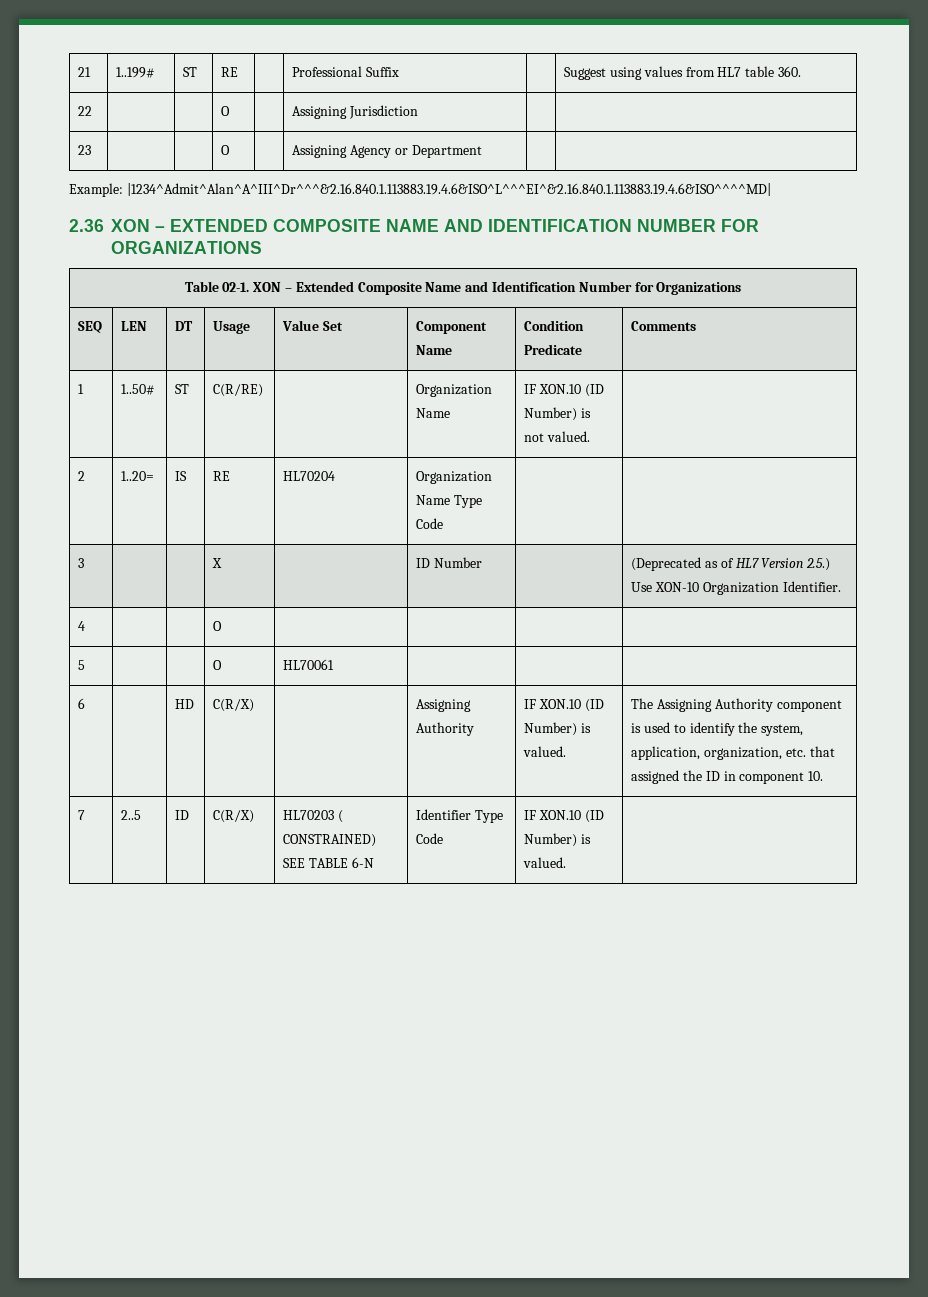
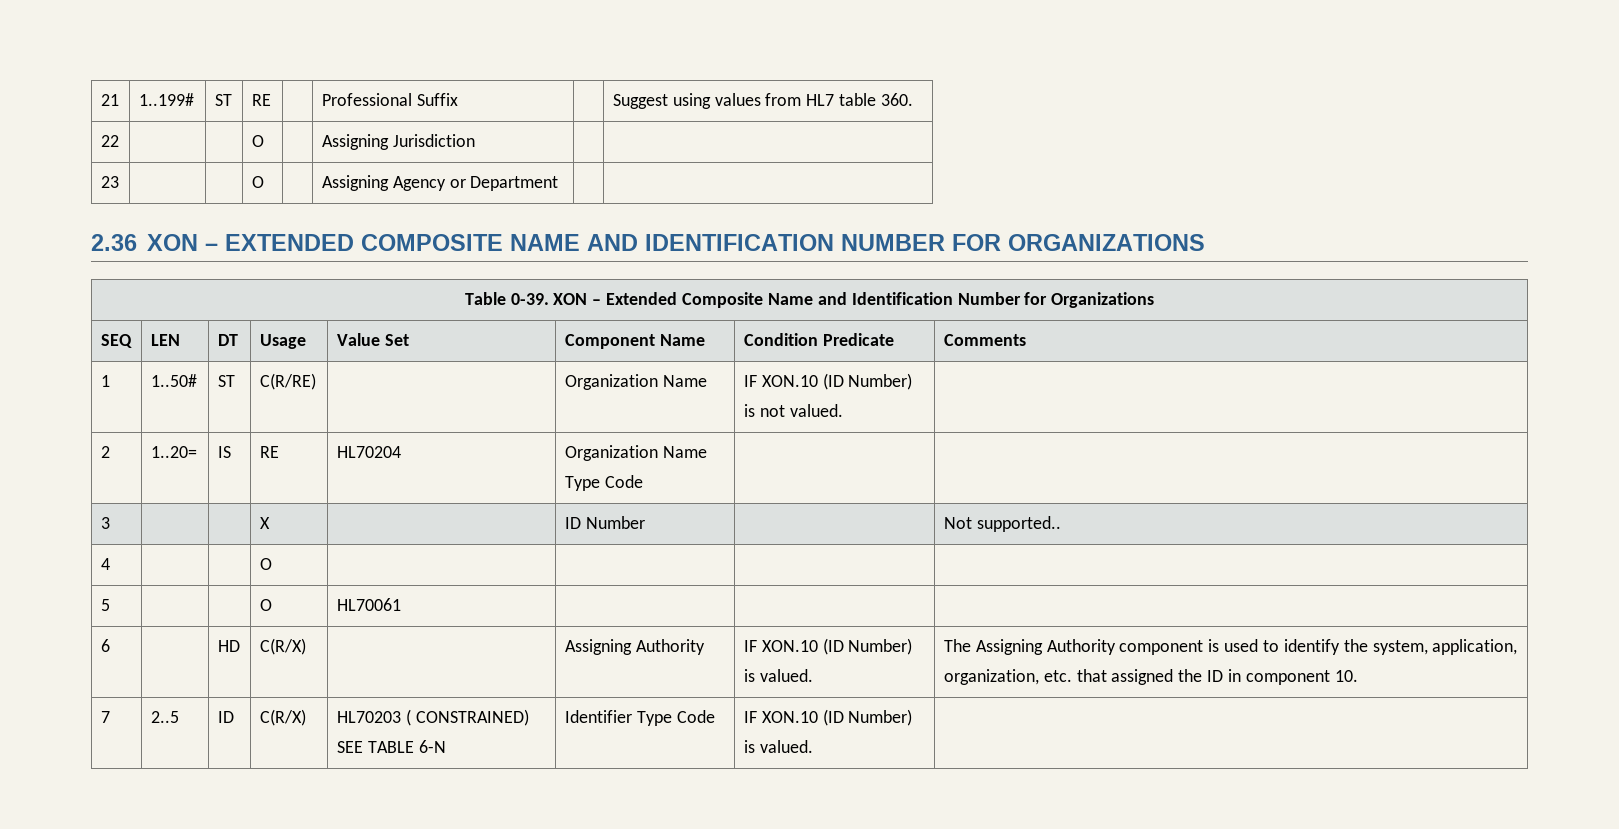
- Example: |1234^Admit^Alan^A^III^Dr^^^&2.16.840.1.113883.19.4.6&ISO^L^^^EI^&2.16.840.1.113883.19.4.6&ISO^^^^MD|
- Table 02-1. XON – Extended Composite Name and Identification Number for Organizations
+ Table 0-39. XON – Extended Composite Name and Identification Number for Organizations
- 3 | | | X | | ID Number | | (Deprecated as of HL7 Version 2.5.) Use XON-10 Organization Identifier.
+ 3 | | | X | | ID Number | | Not supported..

